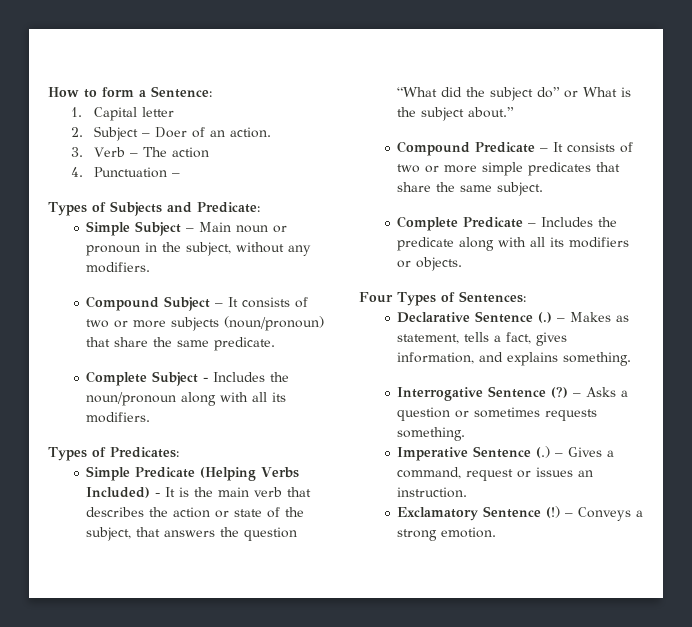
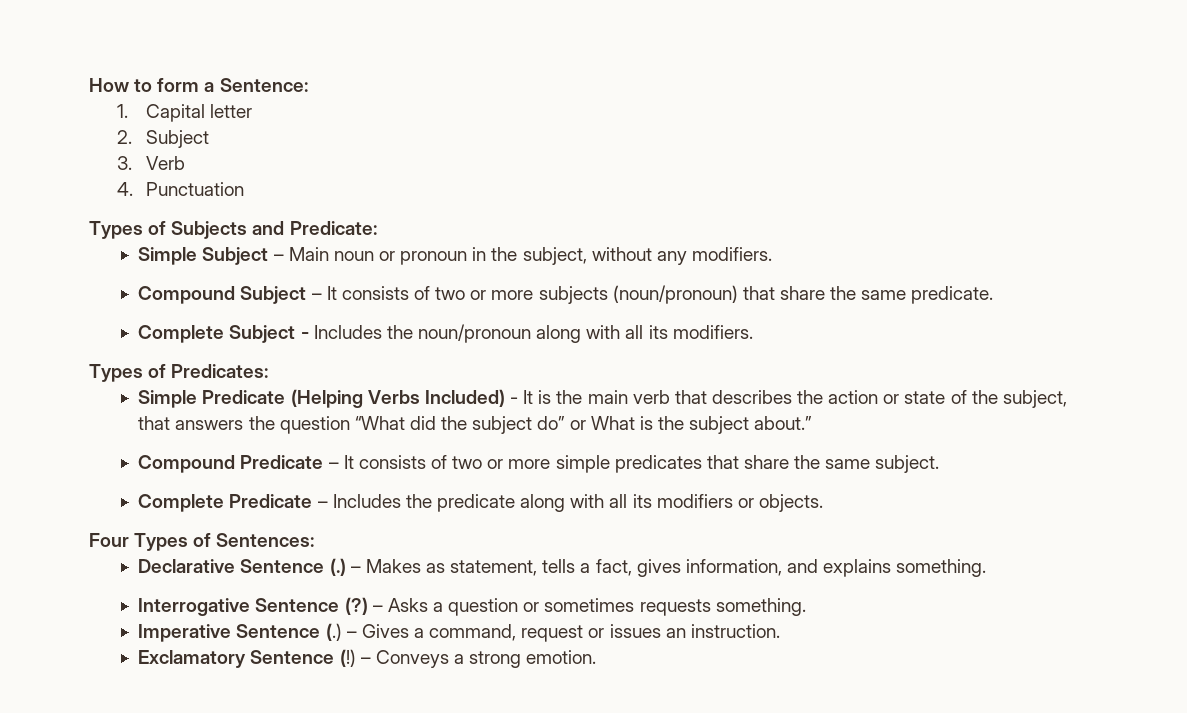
- 2. Subject – Doer of an action.
+ 2. Subject
- 3. Verb – The action
+ 3. Verb
- 4. Punctuation –
+ 4. Punctuation

